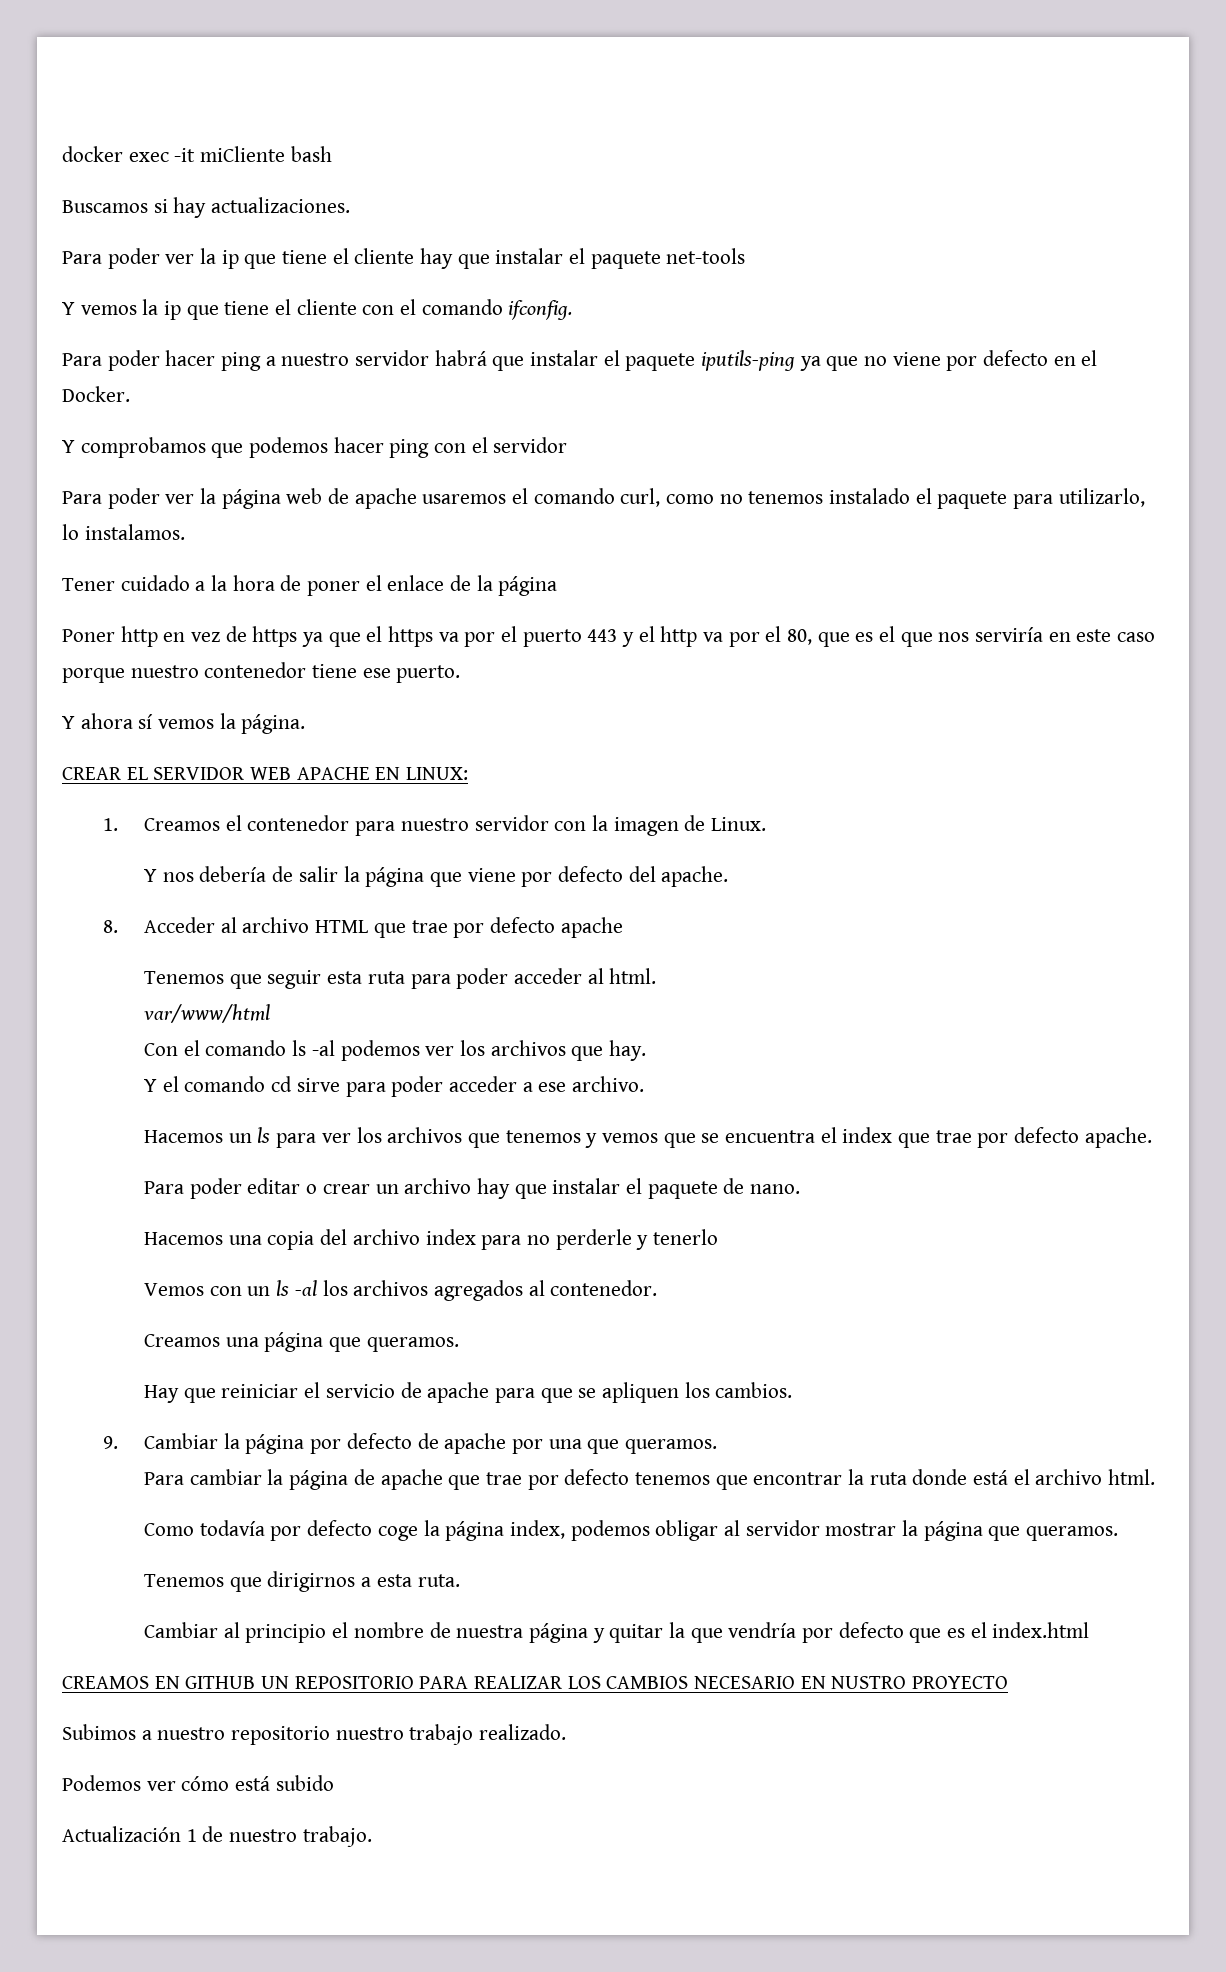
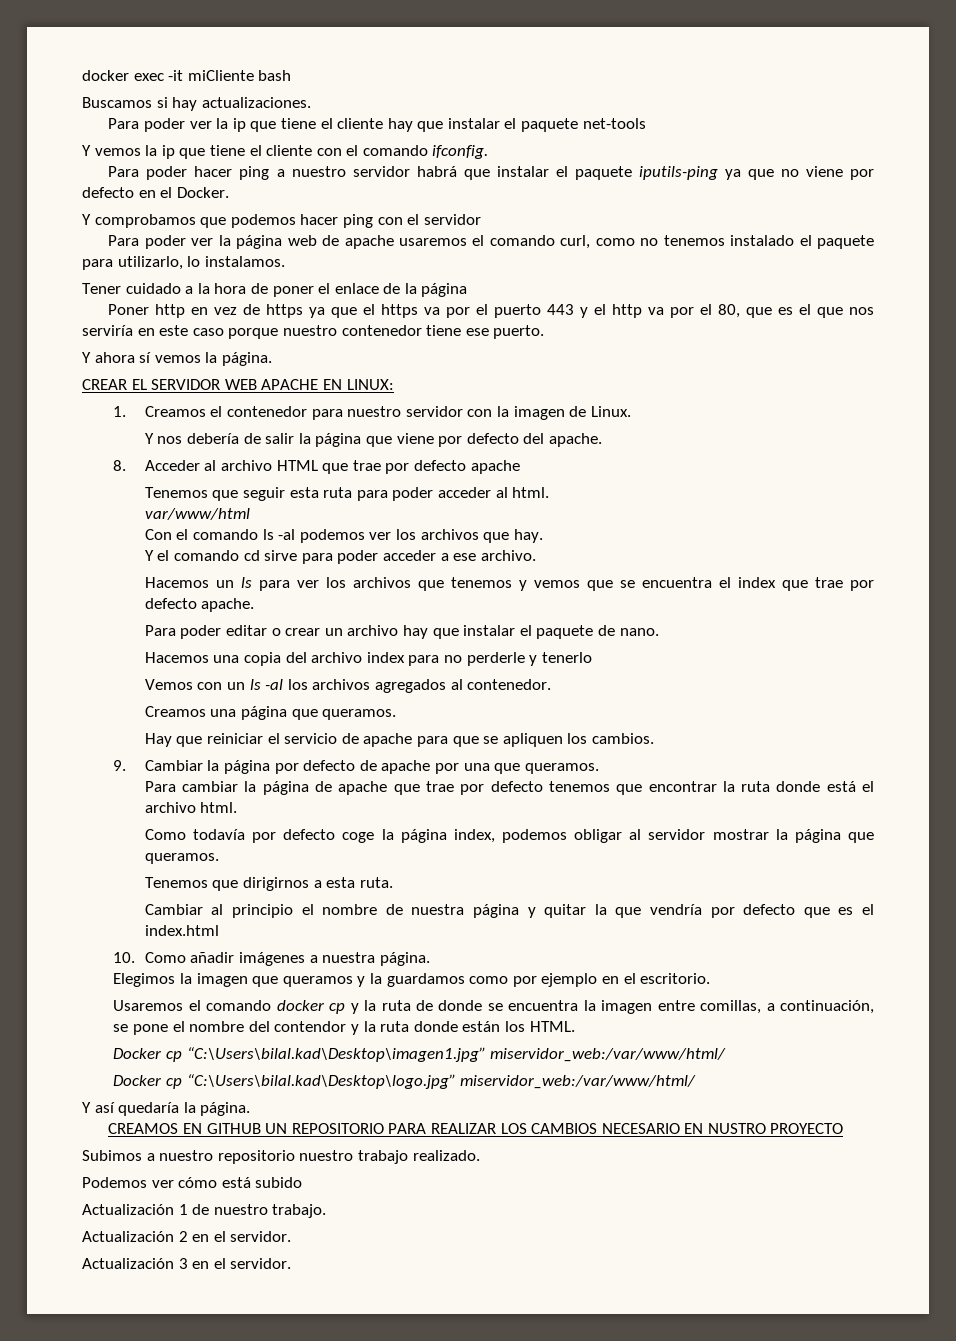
+ 10. Como añadir imágenes a nuestra página.
+ Elegimos la imagen que queramos y la guardamos como por ejemplo en el escritorio.
+ Usaremos el comando docker cp y la ruta de donde se encuentra la imagen entre comillas, a continuación, se pone el nombre del contendor y la ruta donde están los HTML.
+ Docker cp “C:\Users\bilal.kad\Desktop\imagen1.jpg” miservidor_web:/var/www/html/
+ Docker cp “C:\Users\bilal.kad\Desktop\logo.jpg” miservidor_web:/var/www/html/
+ Y así quedaría la página.
+ Actualización 2 en el servidor.
+ Actualización 3 en el servidor.

